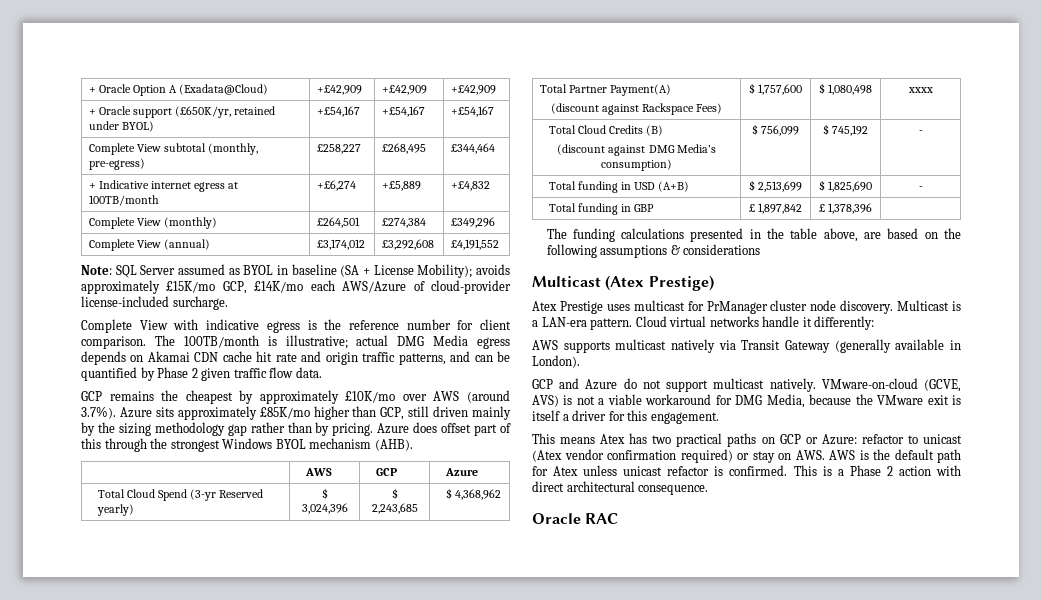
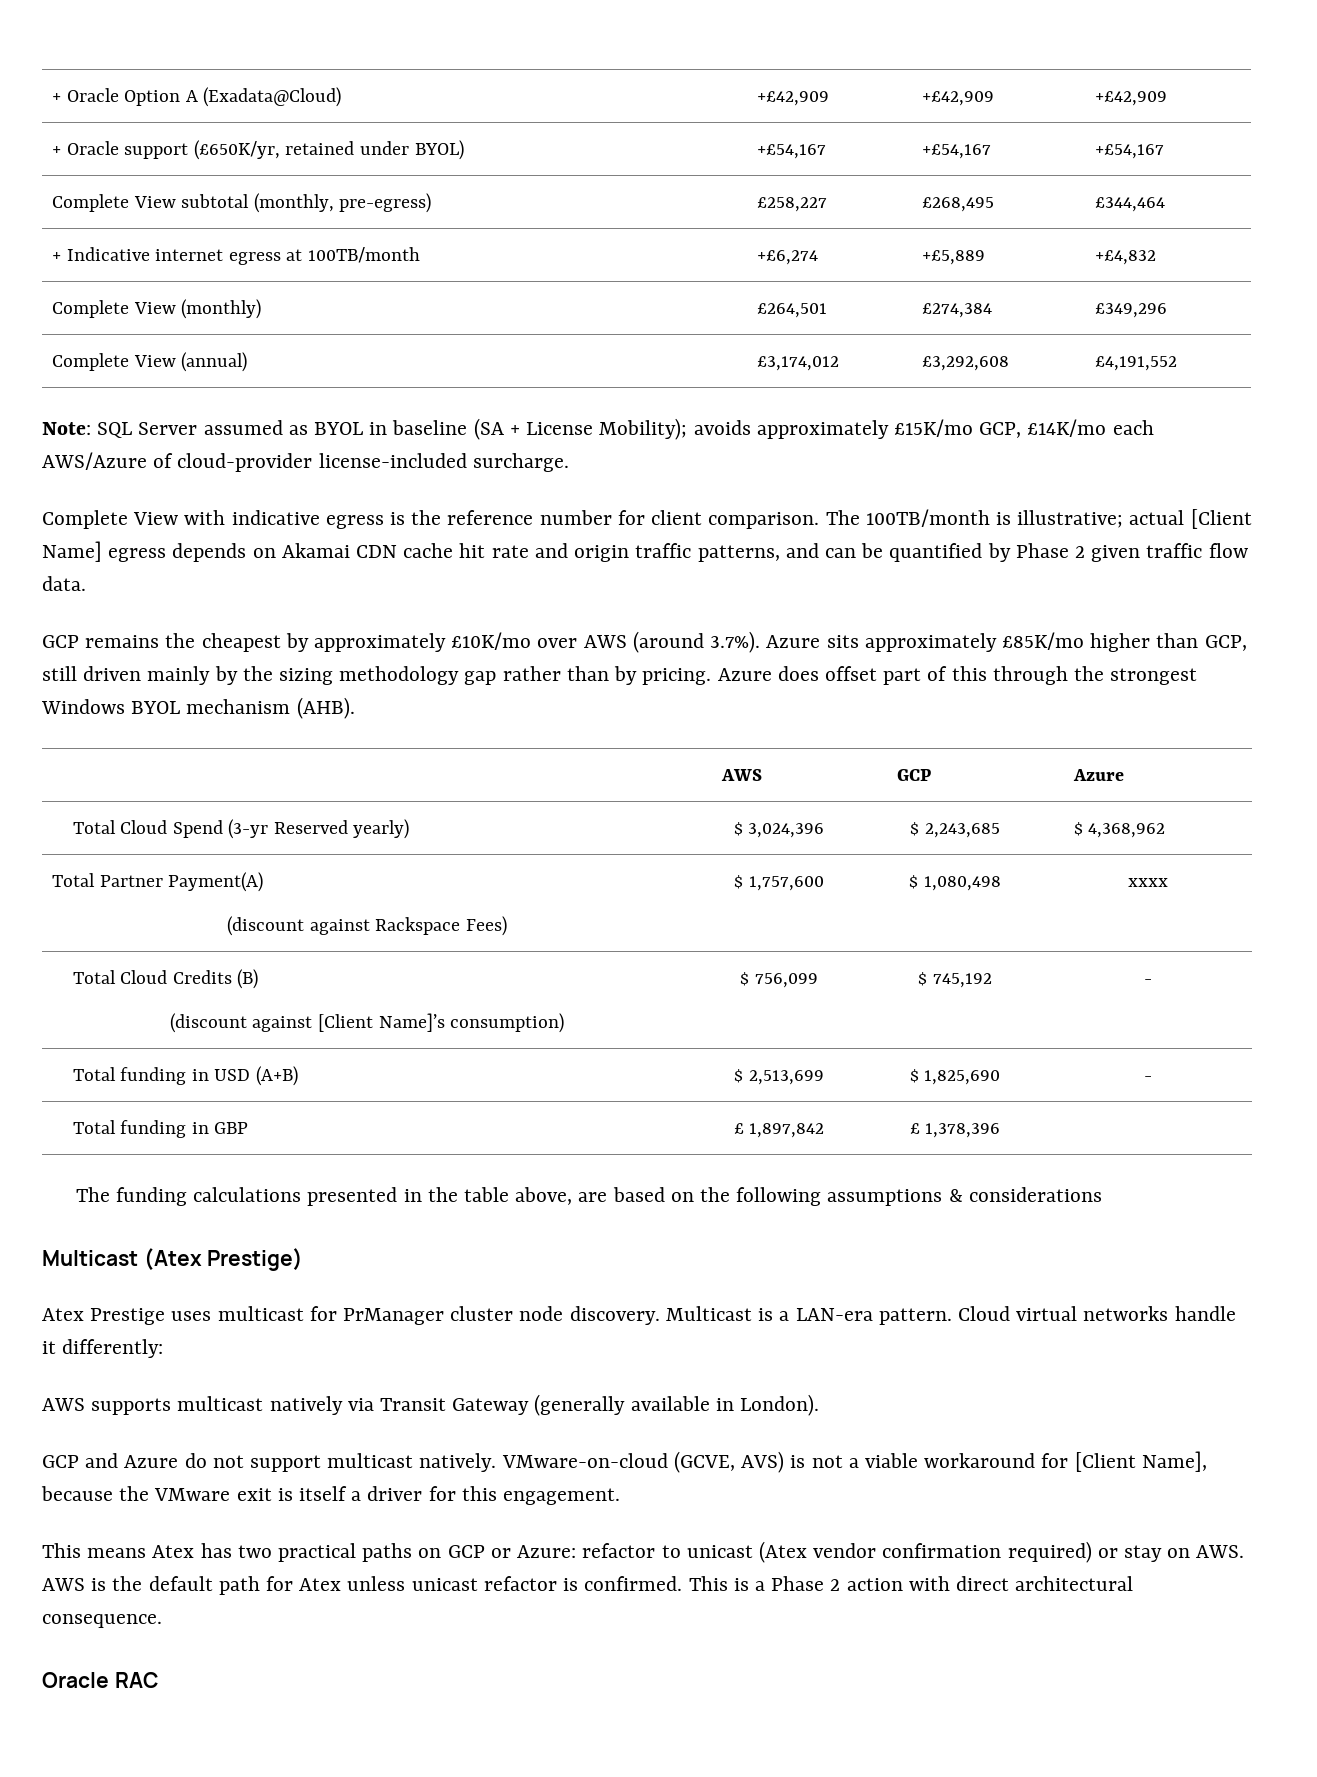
- The 100TB/month is illustrative; actual DMG Media egress depends on Akamai CDN cache hit rate and origin traffic patterns, and can be quantified by Phase 2 given traffic flow data.
+ The 100TB/month is illustrative; actual [Client Name] egress depends on Akamai CDN cache hit rate and origin traffic patterns, and can be quantified by Phase 2 given traffic flow data.
  Total Cloud Credits (B)
- (discount against DMG Media’s consumption) | $ 756,099 | $ 745,192 | -
+ (discount against [Client Name]’s consumption) | $ 756,099 | $ 745,192 | -
- VMware-on-cloud (GCVE, AVS) is not a viable workaround for DMG Media, because the VMware exit is itself a driver for this engagement.
+ VMware-on-cloud (GCVE, AVS) is not a viable workaround for [Client Name], because the VMware exit is itself a driver for this engagement.

